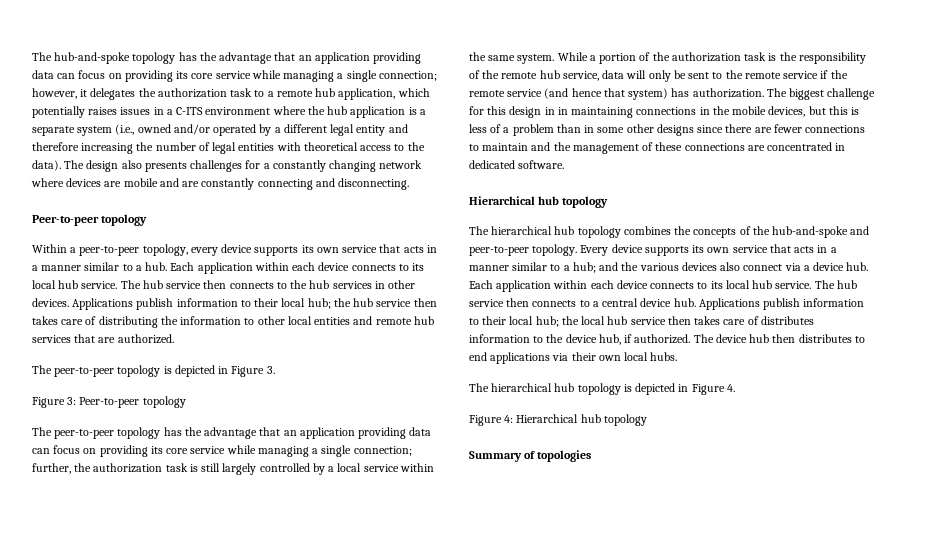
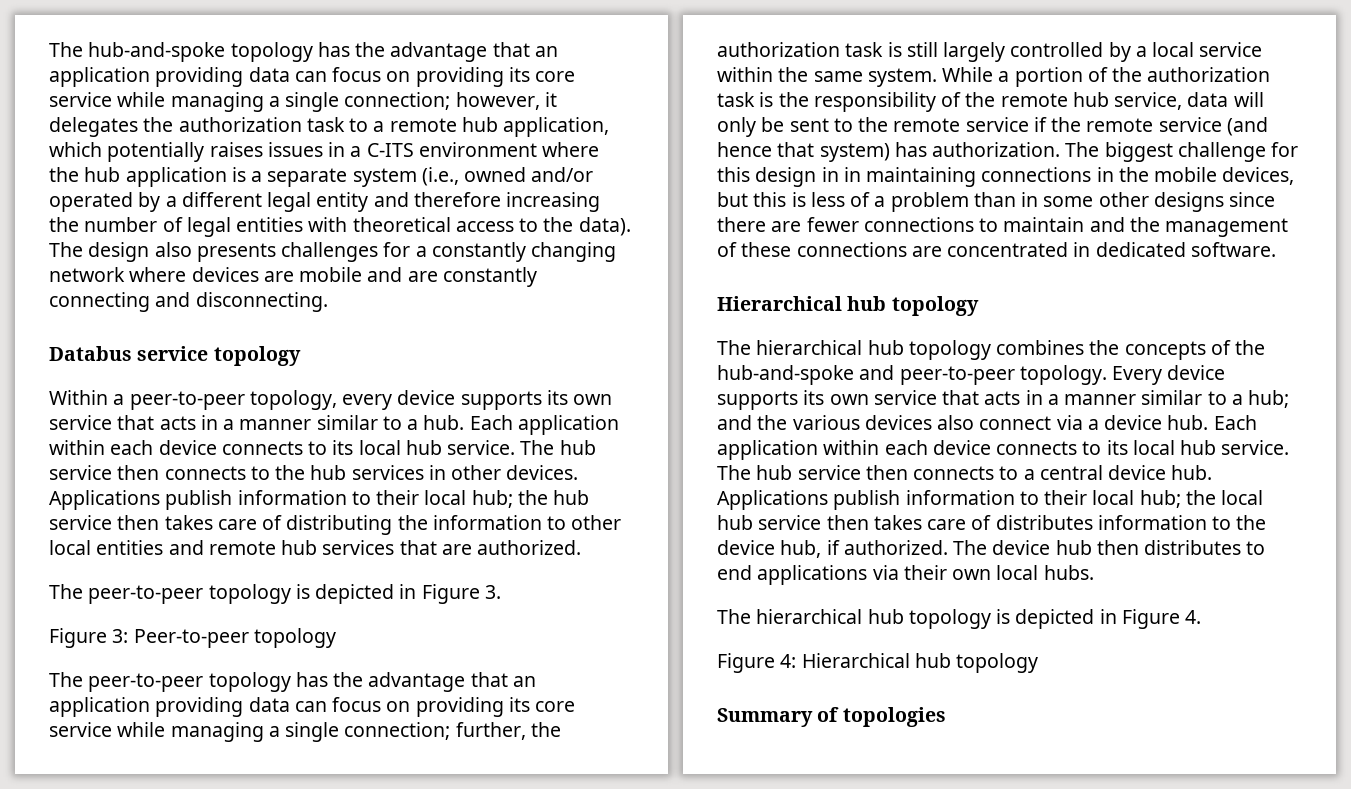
  The design also presents challenges for a constantly changing network where devices are mobile and are constantly connecting and disconnecting.
- Peer-to-peer topology
+ Databus service topology

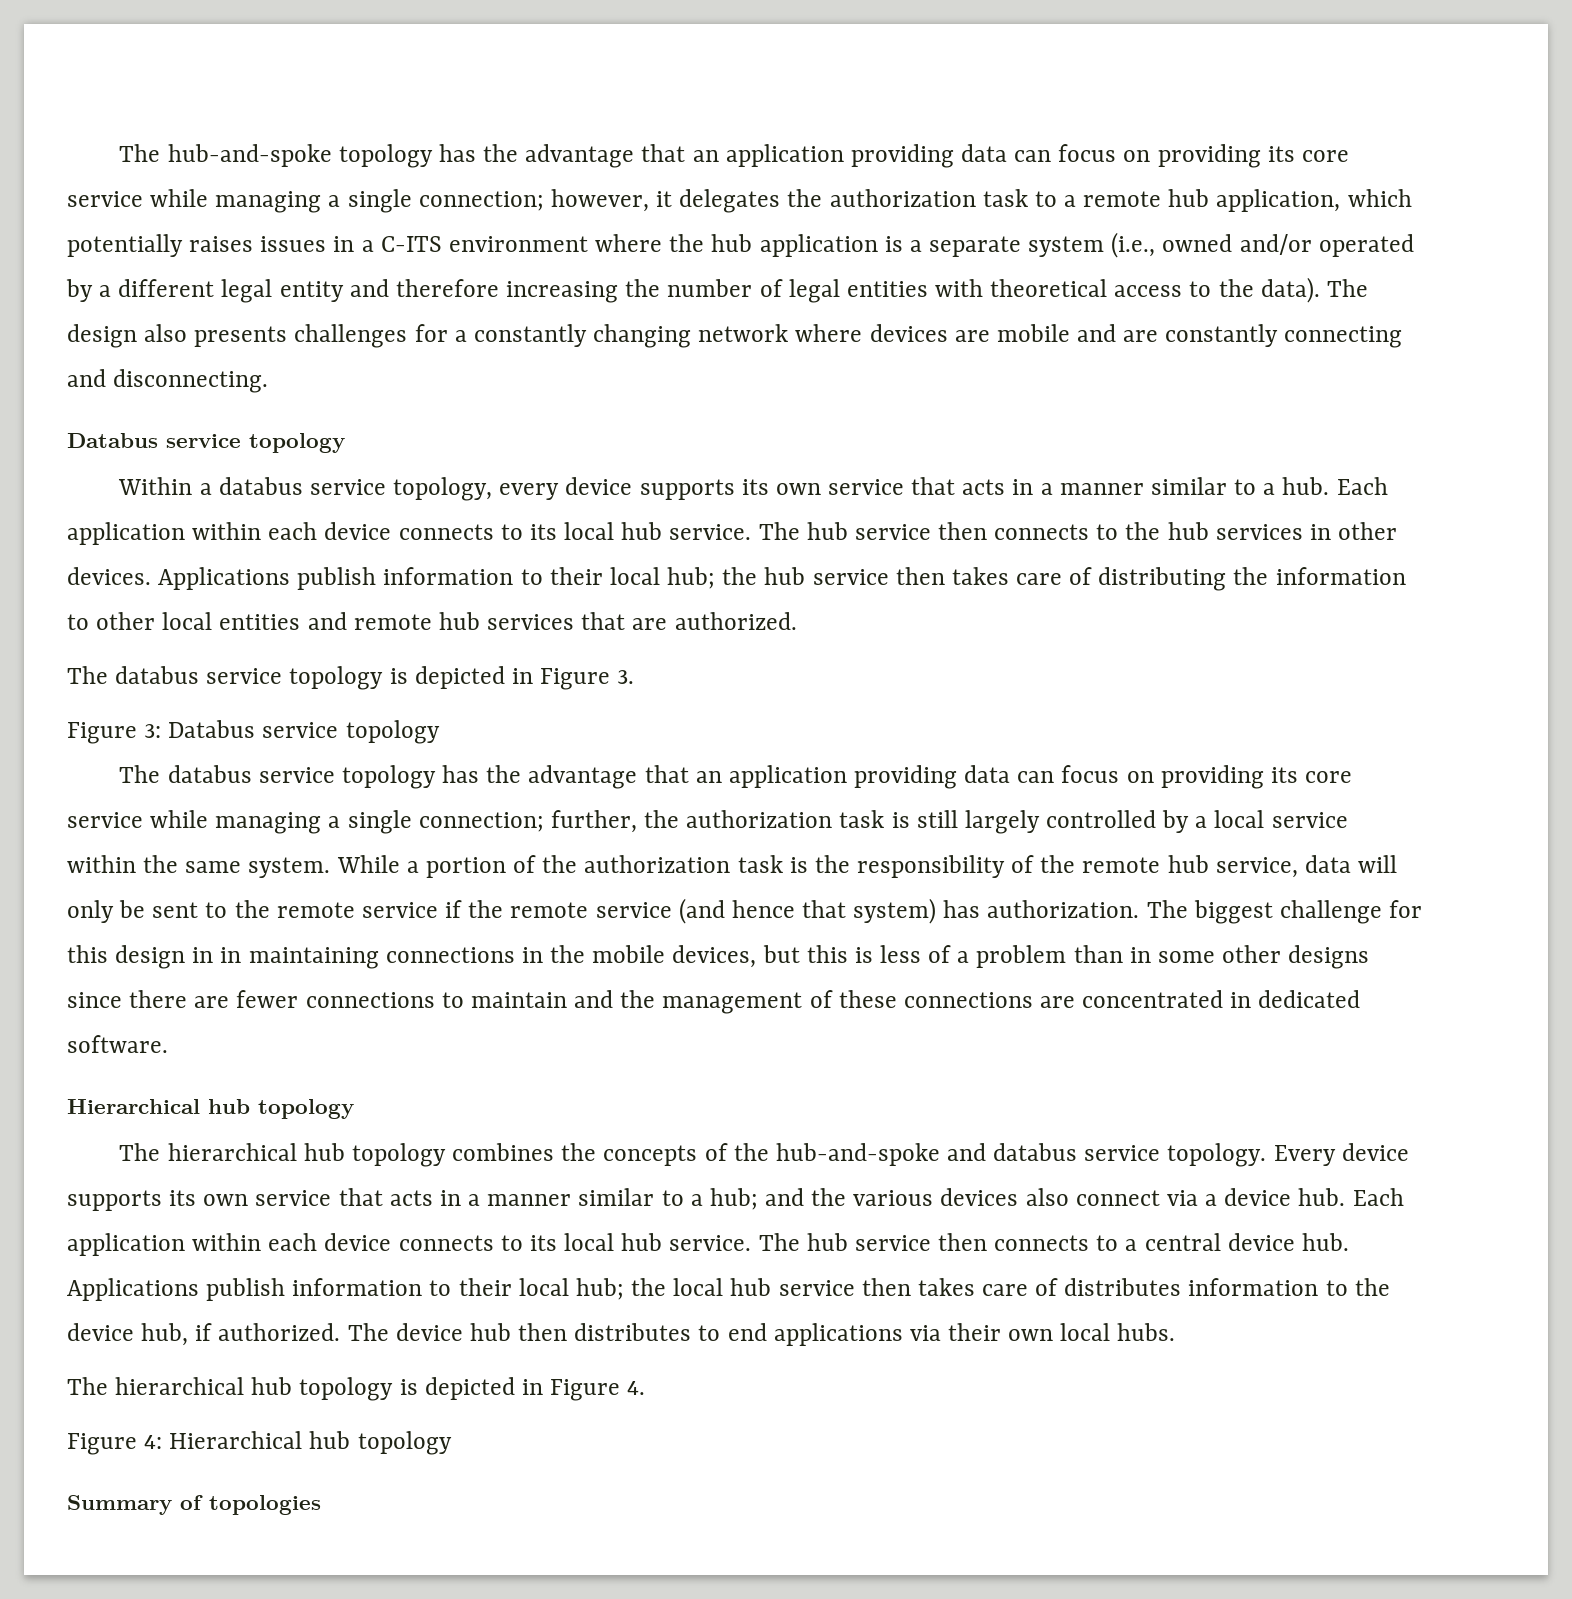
- Within a peer-to-peer topology, every device supports its own service that acts in a manner similar to a hub.
+ Within a databus service topology, every device supports its own service that acts in a manner similar to a hub.
- The peer-to-peer topology is depicted in Figure 3.
+ The databus service topology is depicted in Figure 3.
- Figure 3: Peer-to-peer topology
- The peer-to-peer topology has the advantage that an application providing data can focus on providing its core service while managing a single connection; further, the authorization task is still largely controlled by a local service within the same system.
+ Figure 3: Databus service topology
+ The databus service topology has the advantage that an application providing data can focus on providing its core service while managing a single connection; further, the authorization task is still largely controlled by a local service within the same system.
- The hierarchical hub topology combines the concepts of the hub-and-spoke and peer-to-peer topology.
+ The hierarchical hub topology combines the concepts of the hub-and-spoke and databus service topology.

